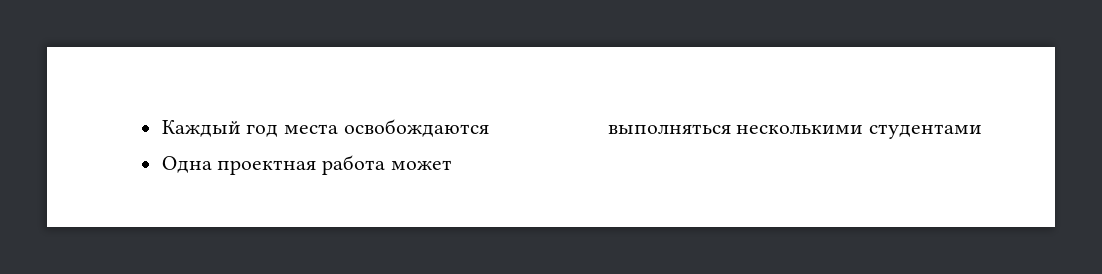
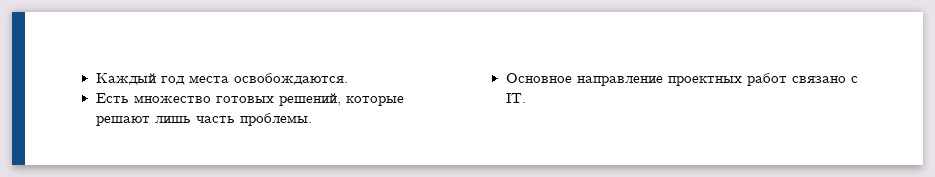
- Каждый год места освобождаются
- Одна проектная работа может выполняться несколькими студентами
+ Каждый год места освобождаются.
+ Есть множество готовых решений, которые решают лишь часть проблемы.
+ Основное направление проектных работ связано с IT.

